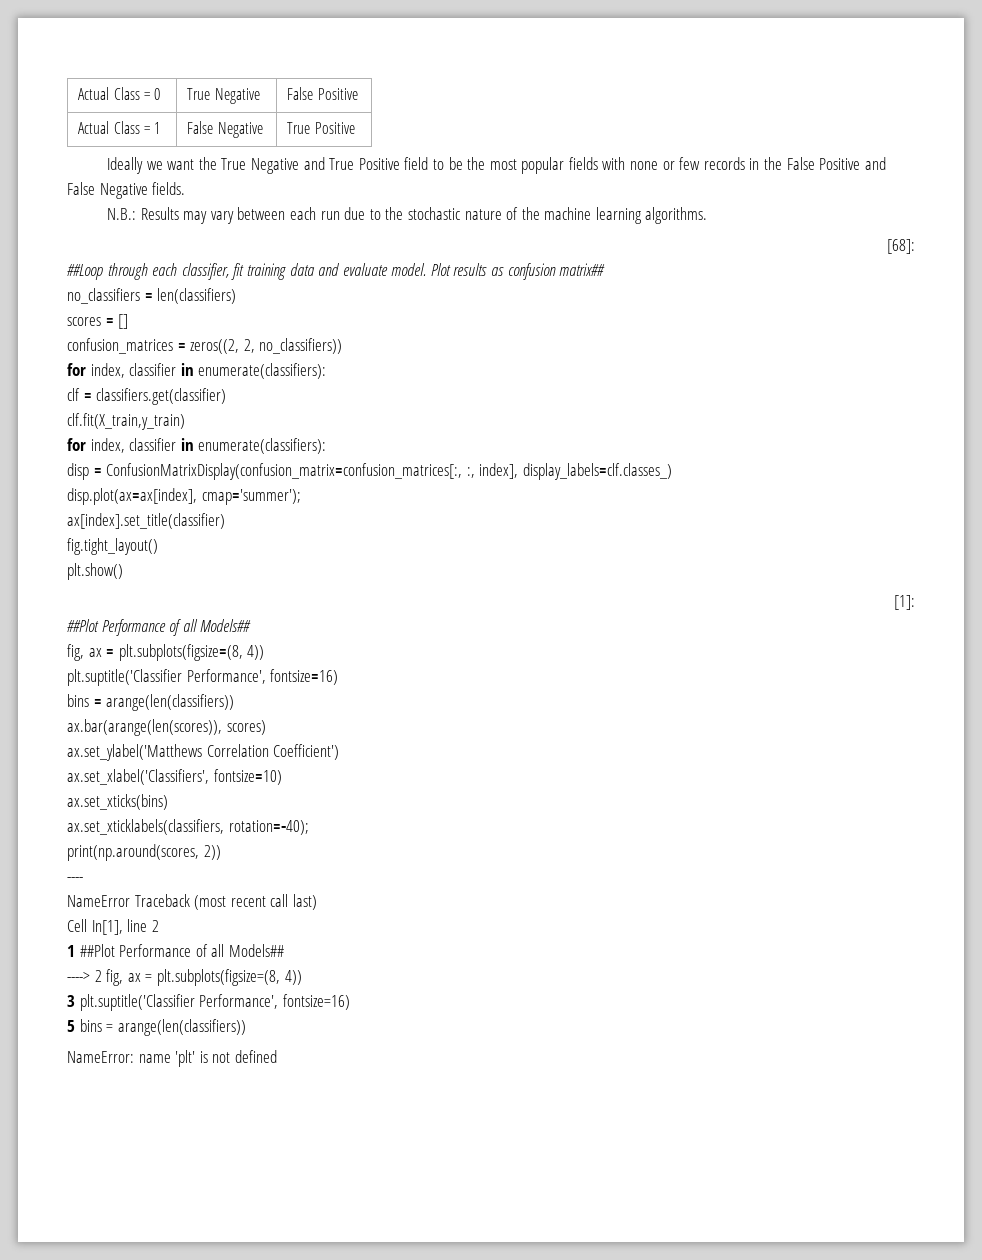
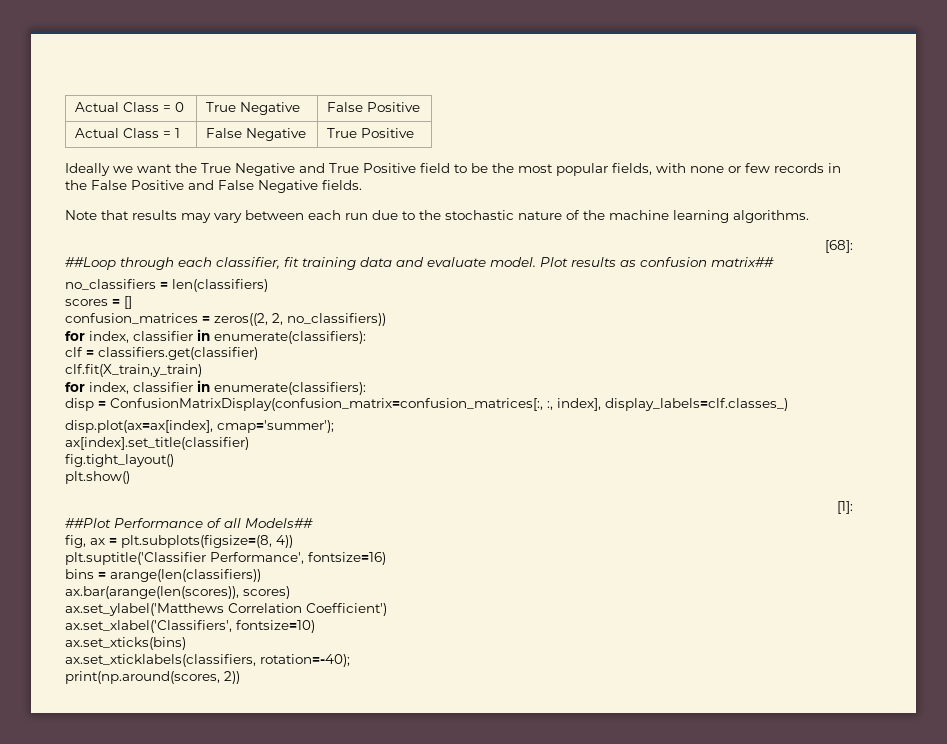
- Ideally we want the True Negative and True Positive field to be the most popular fields with none or few records in the False Positive and False Negative fields.
+ Ideally we want the True Negative and True Positive field to be the most popular fields, with none or few records in the False Positive and False Negative fields.
- N.B.: Results may vary between each run due to the stochastic nature of the machine learning algorithms.
+ Note that results may vary between each run due to the stochastic nature of the machine learning algorithms.
- ----
- NameError Traceback (most recent call last)
- Cell In[1], line 2
- 1 ##Plot Performance of all Models##
- ----> 2 fig, ax = plt.subplots(figsize=(8, 4))
- 3 plt.suptitle('Classifier Performance', fontsize=16)
- 5 bins = arange(len(classifiers))
- NameError: name 'plt' is not defined

